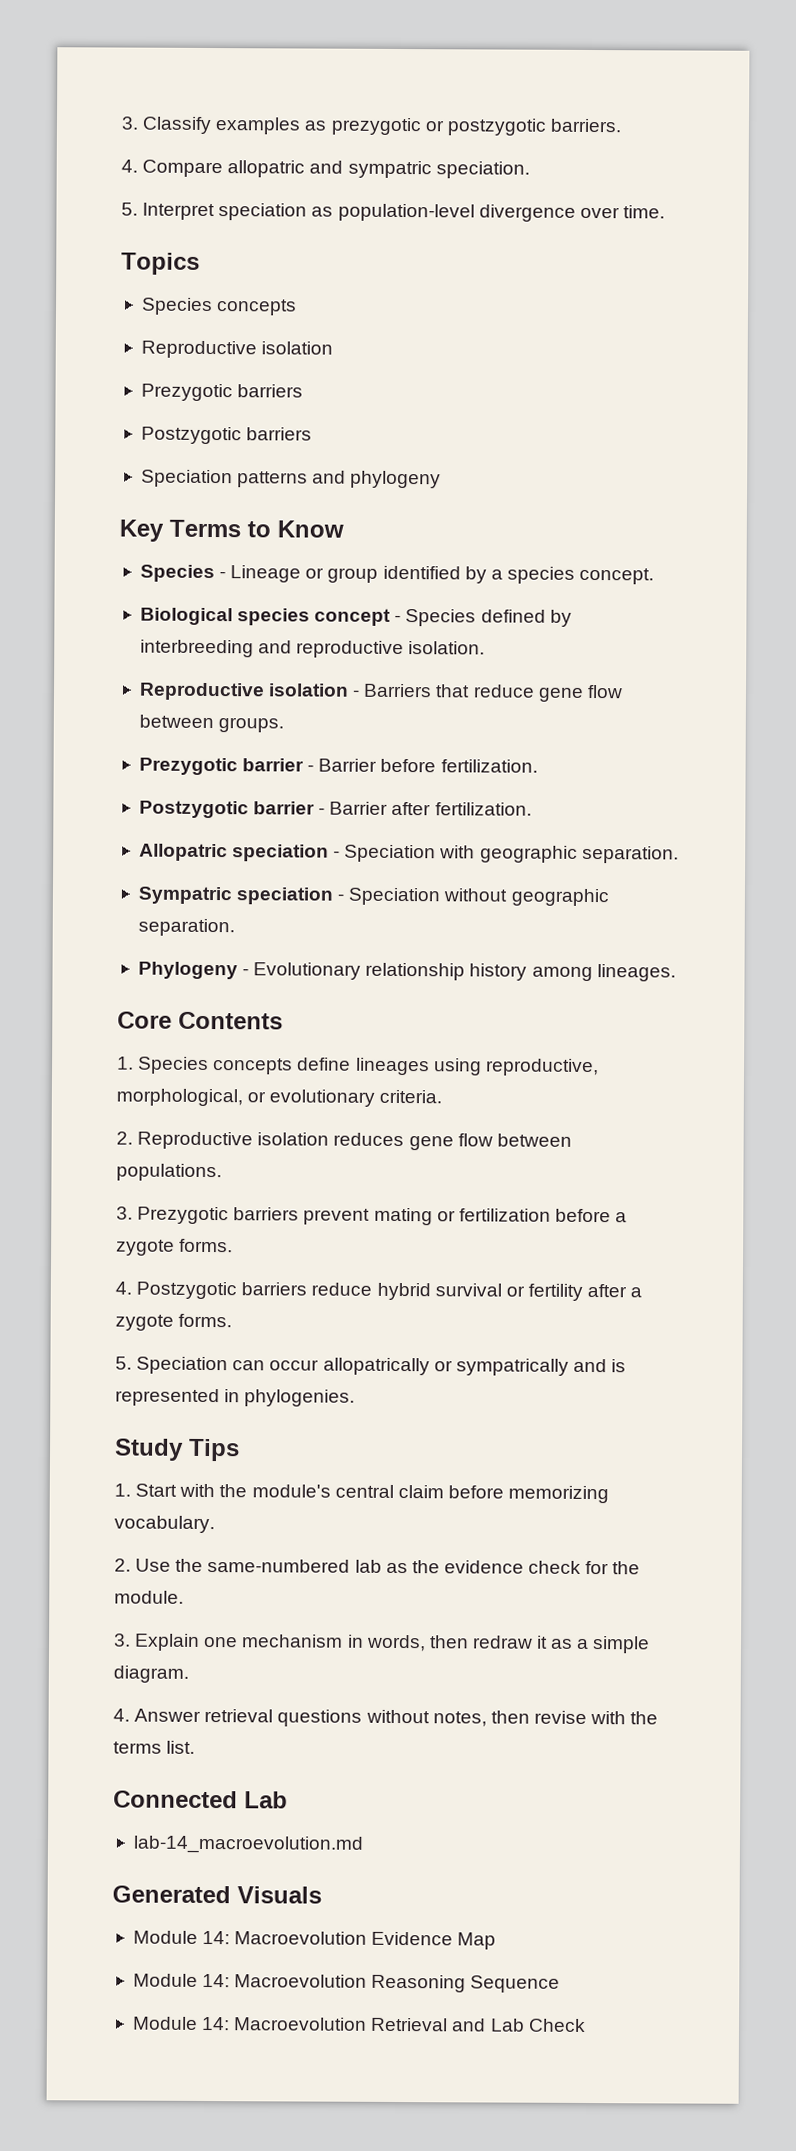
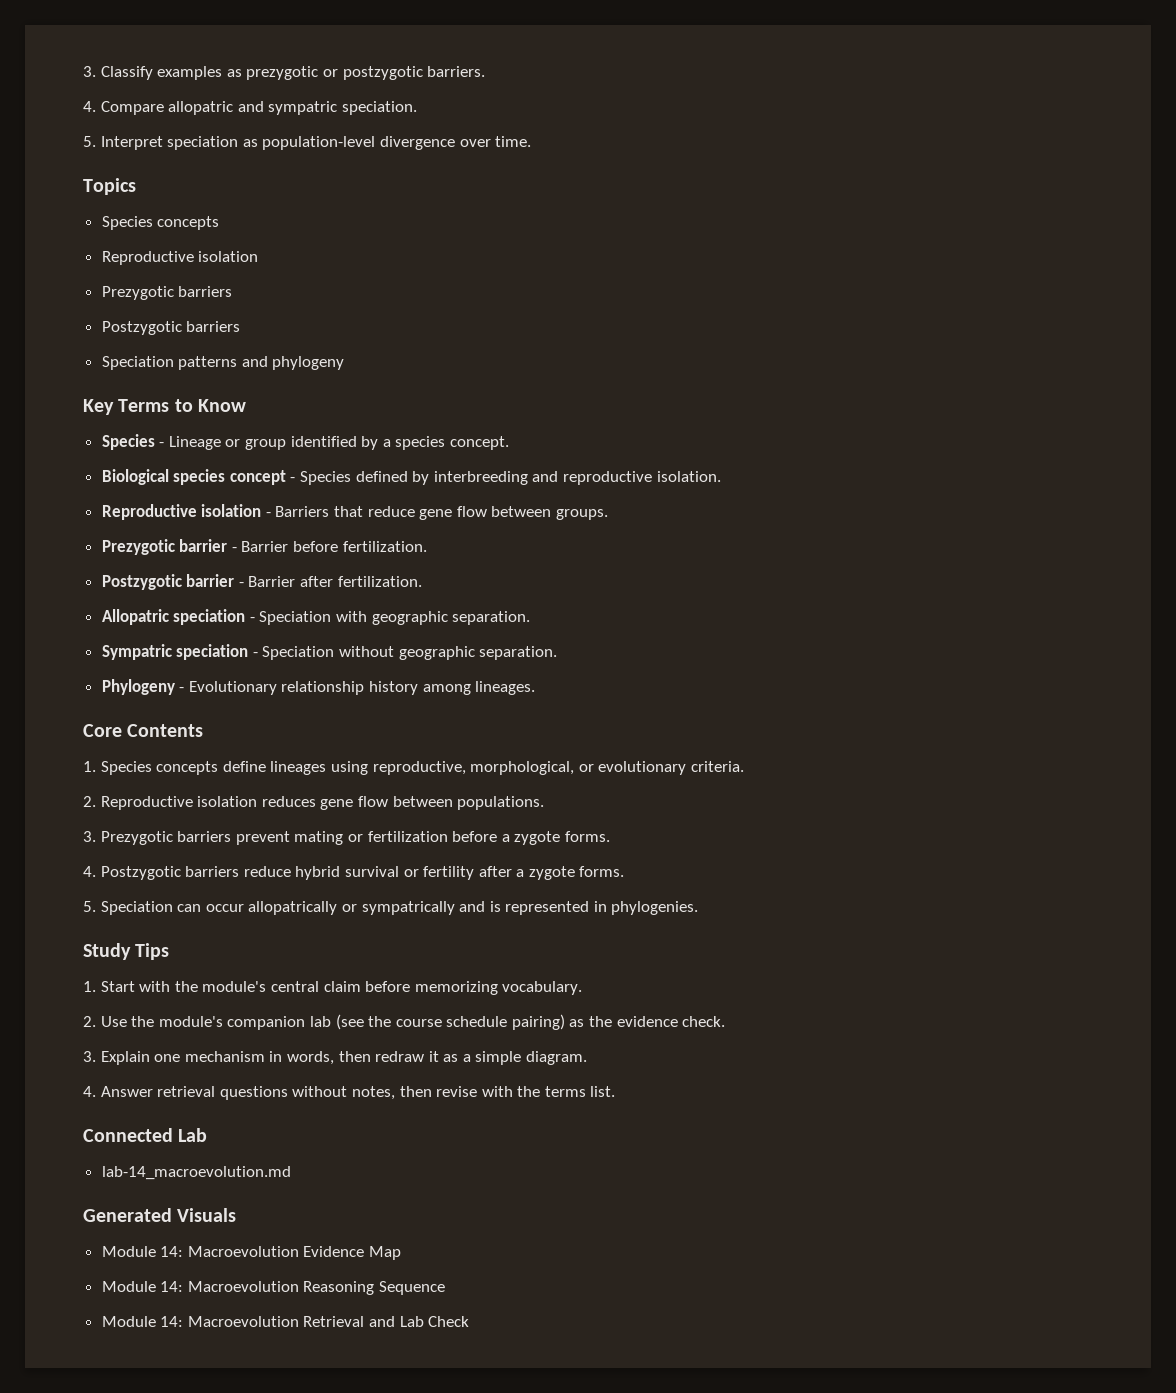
- 2. Use the same-numbered lab as the evidence check for the module.
+ 2. Use the module's companion lab (see the course schedule pairing) as the evidence check.

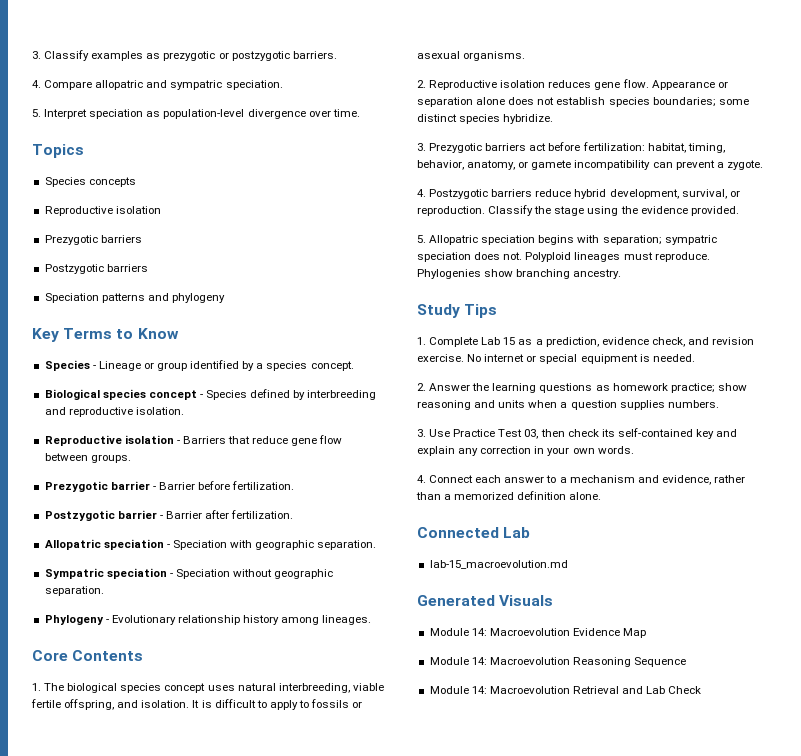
- 1. Species concepts define lineages using reproductive, morphological, or evolutionary criteria.
+ 1. The biological species concept uses natural interbreeding, viable fertile offspring, and isolation. It is difficult to apply to fossils or asexual organisms.
- 2. Reproductive isolation reduces gene flow between populations.
- 3. Prezygotic barriers prevent mating or fertilization before a zygote forms.
+ 2. Reproductive isolation reduces gene flow. Appearance or separation alone does not establish species boundaries; some distinct species hybridize.
+ 3. Prezygotic barriers act before fertilization: habitat, timing, behavior, anatomy, or gamete incompatibility can prevent a zygote.
- 4. Postzygotic barriers reduce hybrid survival or fertility after a zygote forms.
- 5. Speciation can occur allopatrically or sympatrically and is represented in phylogenies.
+ 4. Postzygotic barriers reduce hybrid development, survival, or reproduction. Classify the stage using the evidence provided.
+ 5. Allopatric speciation begins with separation; sympatric speciation does not. Polyploid lineages must reproduce. Phylogenies show branching ancestry.
  Study Tips
- 1. Start with the module's central claim before memorizing vocabulary.
- 2. Use the module's companion lab (see the course schedule pairing) as the evidence check.
- 3. Explain one mechanism in words, then redraw it as a simple diagram.
- 4. Answer retrieval questions without notes, then revise with the terms list.
+ 1. Complete Lab 15 as a prediction, evidence check, and revision exercise. No internet or special equipment is needed.
+ 2. Answer the learning questions as homework practice; show reasoning and units when a question supplies numbers.
+ 3. Use Practice Test 03, then check its self-contained key and explain any correction in your own words.
+ 4. Connect each answer to a mechanism and evidence, rather than a memorized definition alone.
- lab-14_macroevolution.md
+ lab-15_macroevolution.md

